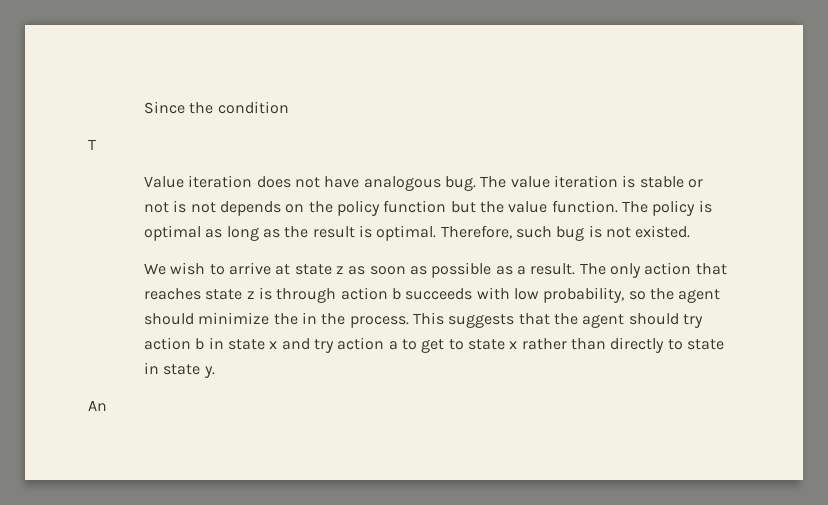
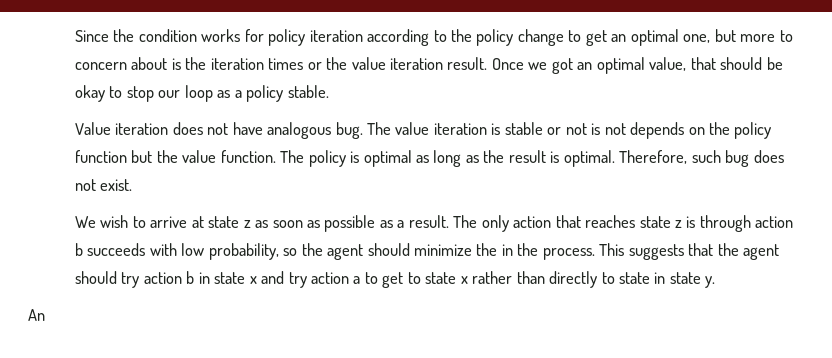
- Since the condition
- T
+ Since the condition works for policy iteration according to the policy change to get an optimal one, but more to concern about is the iteration times or the value iteration result. Once we got an optimal value, that should be okay to stop our loop as a policy stable.
- Therefore, such bug is not existed.
+ Therefore, such bug does not exist.

